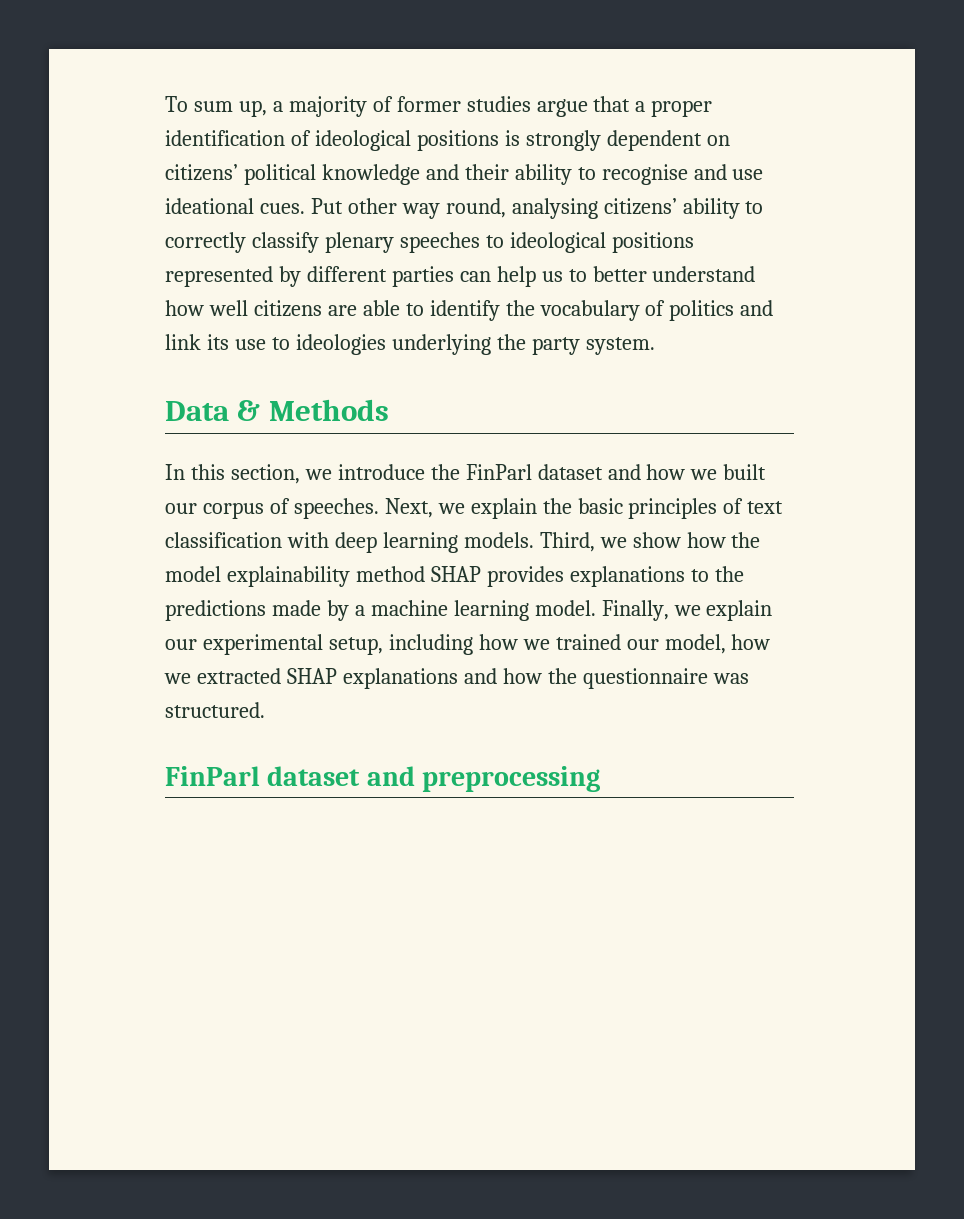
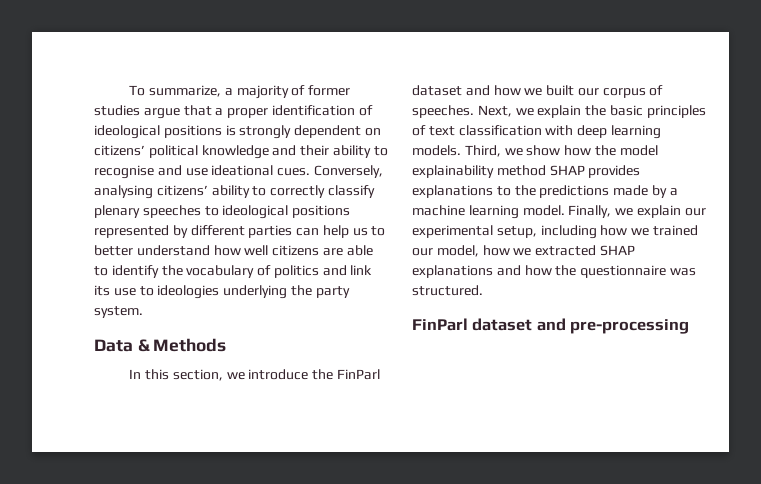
- To sum up, a majority of former studies argue that a proper identification of ideological positions is strongly dependent on citizens’ political knowledge and their ability to recognise and use ideational cues.
+ To summarize, a majority of former studies argue that a proper identification of ideological positions is strongly dependent on citizens’ political knowledge and their ability to recognise and use ideational cues.
- Put other way round, analysing citizens’ ability to correctly classify plenary speeches to ideological positions represented by different parties can help us to better understand how well citizens are able to identify the vocabulary of politics and link its use to ideologies underlying the party system.
+ Conversely, analysing citizens’ ability to correctly classify plenary speeches to ideological positions represented by different parties can help us to better understand how well citizens are able to identify the vocabulary of politics and link its use to ideologies underlying the party system.
- FinParl dataset and preprocessing
+ FinParl dataset and pre-processing

